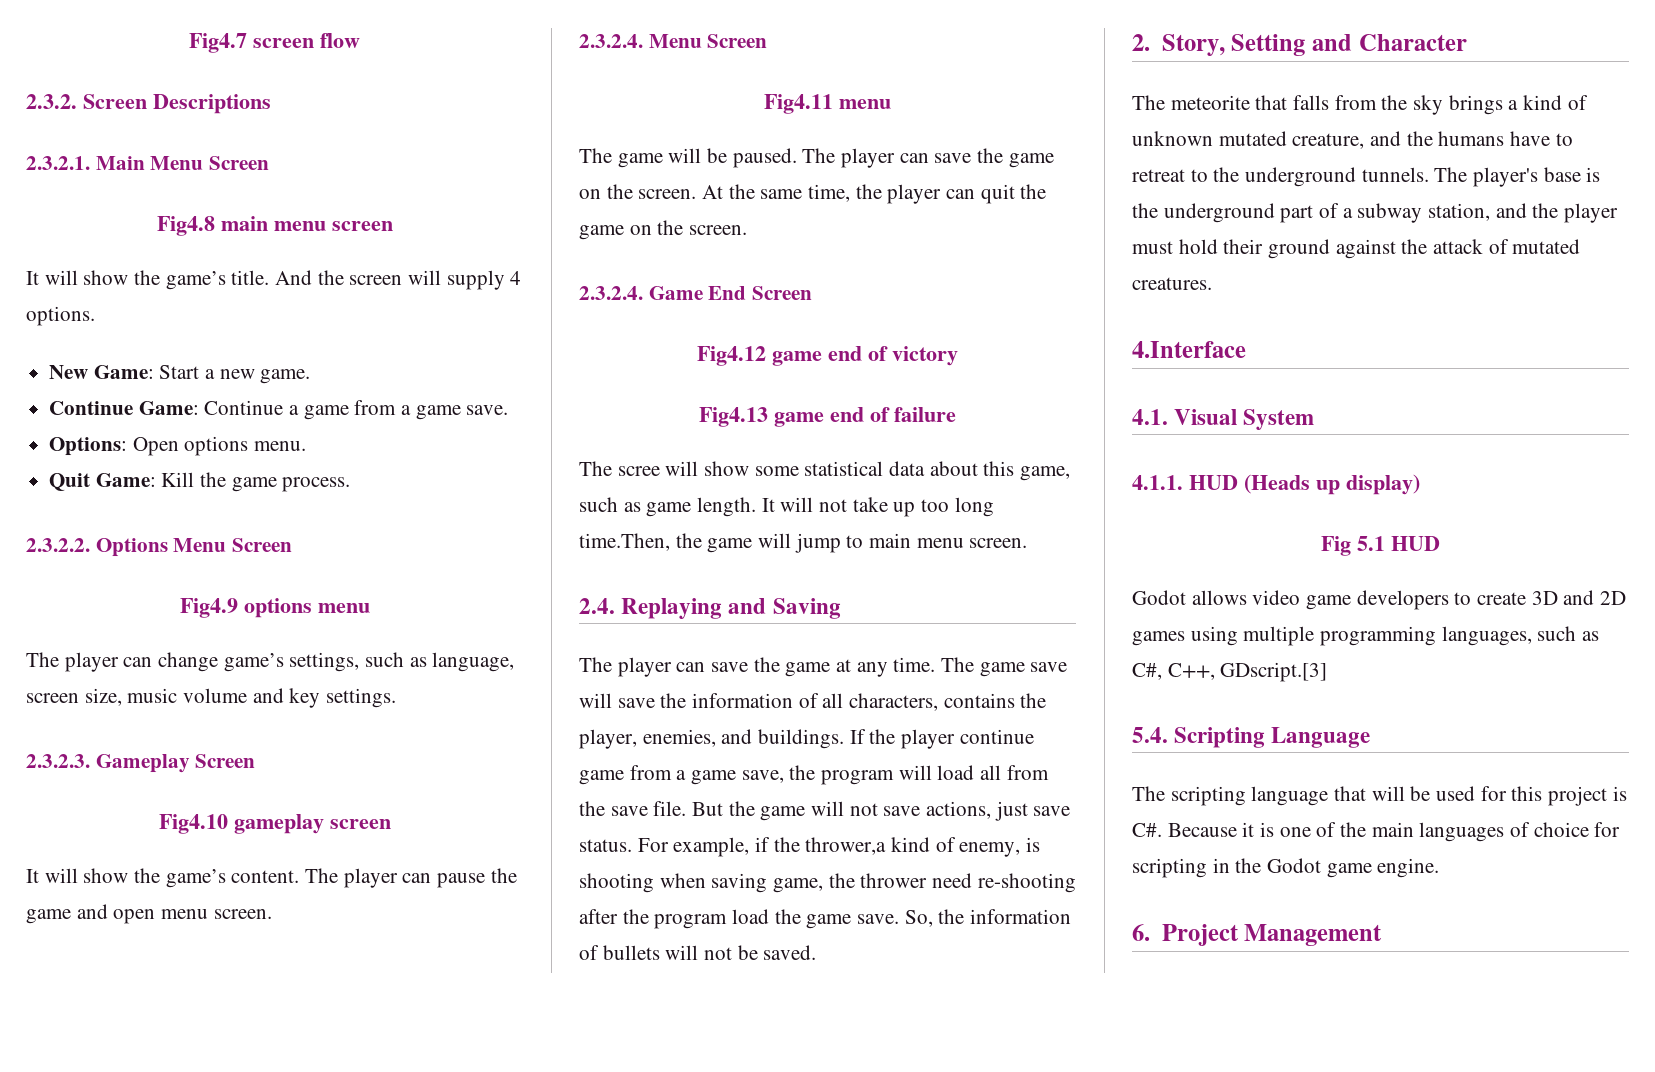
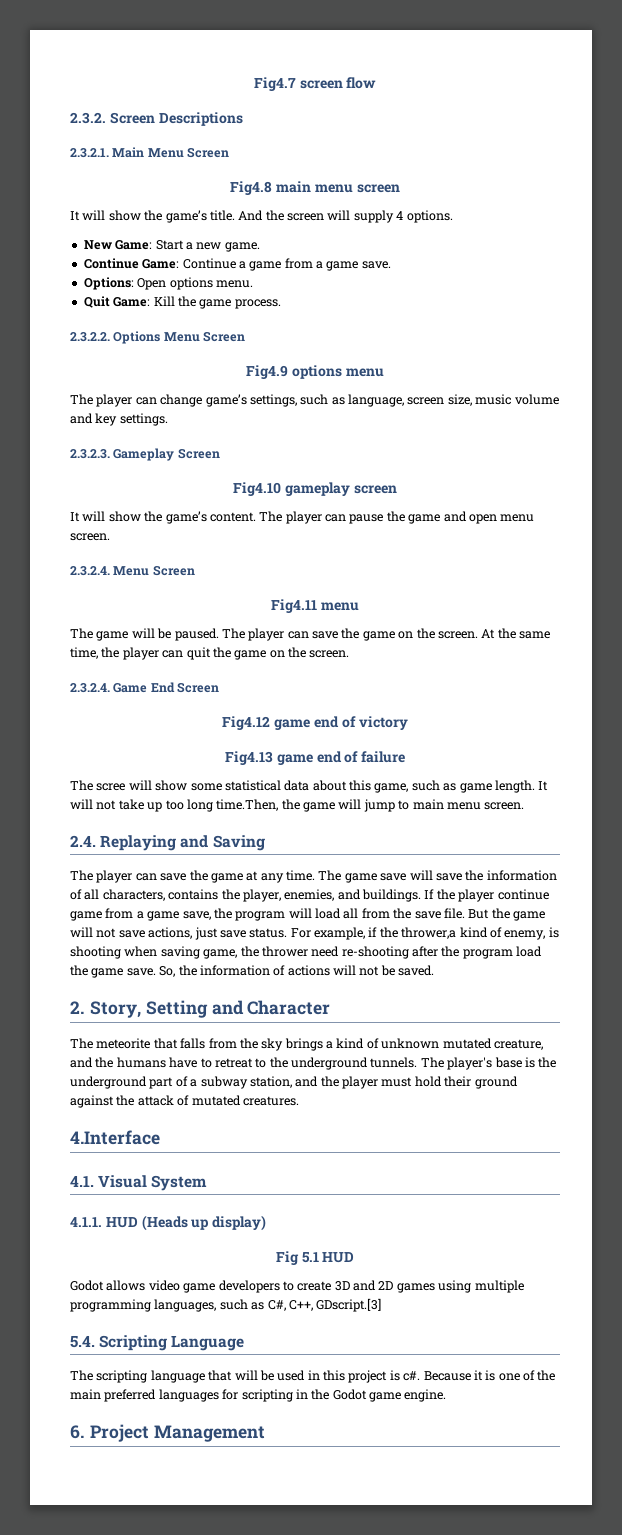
- So, the information of bullets will not be saved.
+ So, the information of actions will not be saved.
- The scripting language that will be used for this project is C#. Because it is one of the main languages of choice for scripting in the Godot game engine.
+ The scripting language that will be used in this project is c#. Because it is one of the main preferred languages for scripting in the Godot game engine.

